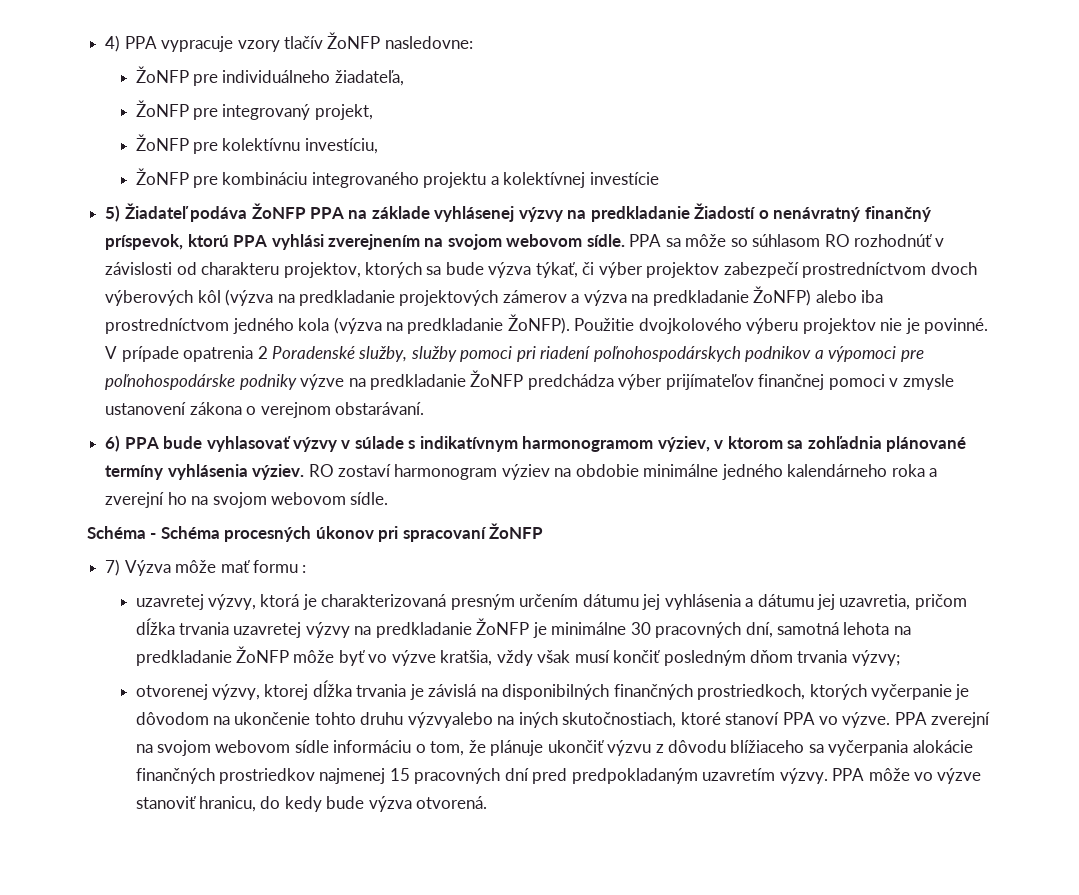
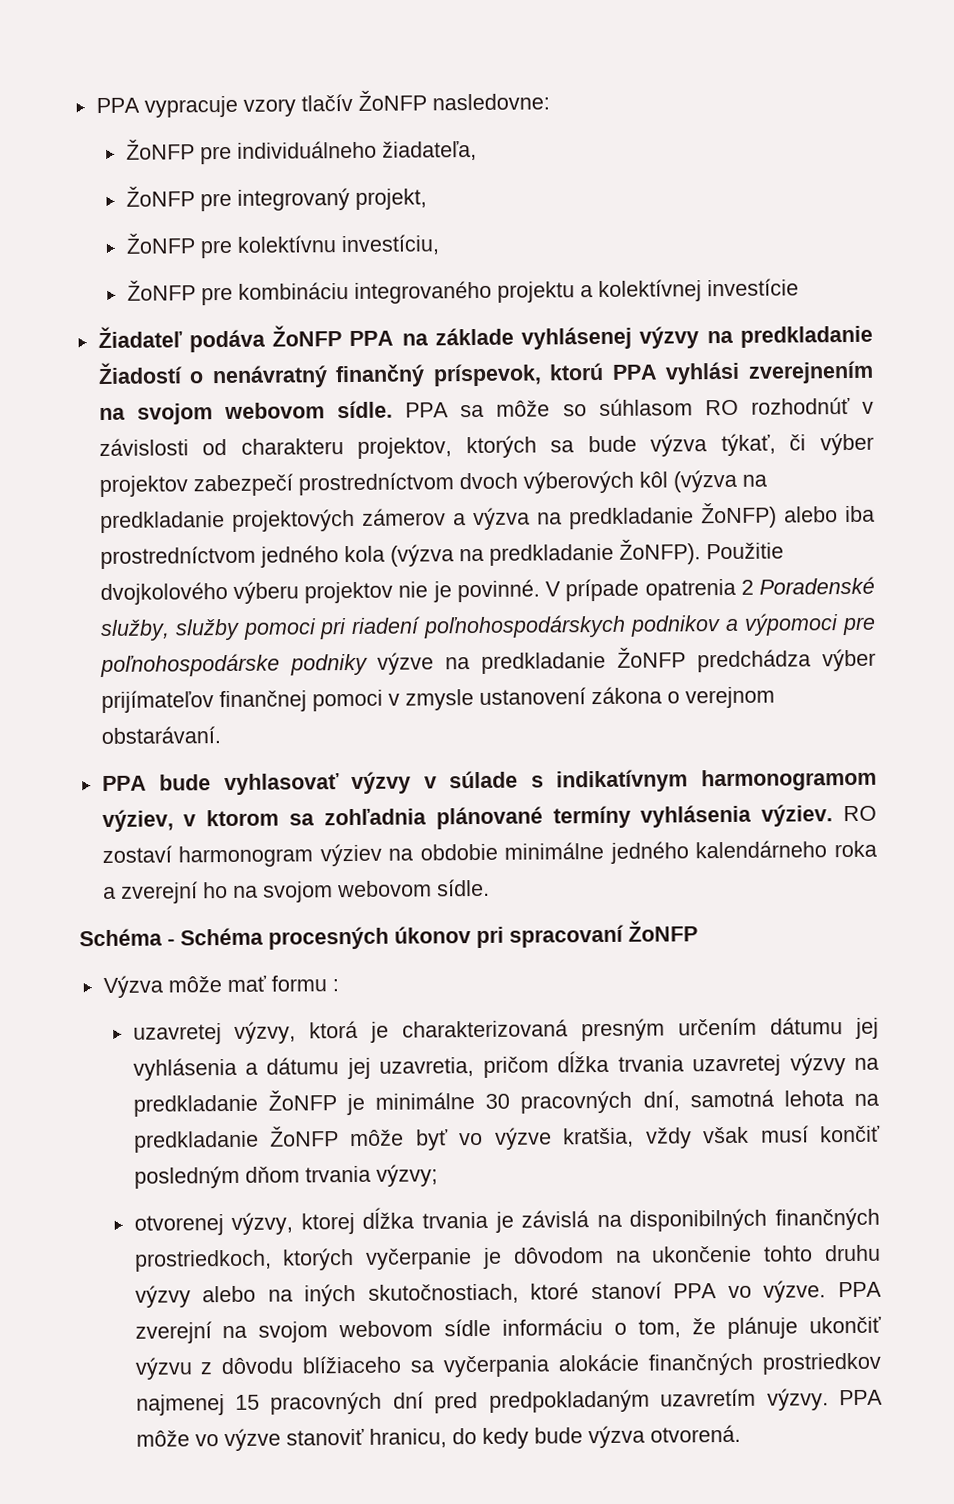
- 4) PPA vypracuje vzory tlačív ŽoNFP nasledovne:
+ PPA vypracuje vzory tlačív ŽoNFP nasledovne:
- 5) Žiadateľ podáva ŽoNFP PPA na základe vyhlásenej výzvy na predkladanie Žiadostí o nenávratný finančný príspevok, ktorú PPA vyhlási zverejnením na svojom webovom sídle.
+ Žiadateľ podáva ŽoNFP PPA na základe vyhlásenej výzvy na predkladanie Žiadostí o nenávratný finančný príspevok, ktorú PPA vyhlási zverejnením na svojom webovom sídle.
- 6) PPA bude vyhlasovať výzvy v súlade s indikatívnym harmonogramom výziev, v ktorom sa zohľadnia plánované termíny vyhlásenia výziev.
+ PPA bude vyhlasovať výzvy v súlade s indikatívnym harmonogramom výziev, v ktorom sa zohľadnia plánované termíny vyhlásenia výziev.
- 7) Výzva môže mať formu :
+ Výzva môže mať formu :
- otvorenej výzvy, ktorej dĺžka trvania je závislá na disponibilných finančných prostriedkoch, ktorých vyčerpanie je dôvodom na ukončenie tohto druhu výzvyalebo na iných skutočnostiach, ktoré stanoví PPA vo výzve.
+ otvorenej výzvy, ktorej dĺžka trvania je závislá na disponibilných finančných prostriedkoch, ktorých vyčerpanie je dôvodom na ukončenie tohto druhu výzvy alebo na iných skutočnostiach, ktoré stanoví PPA vo výzve.

